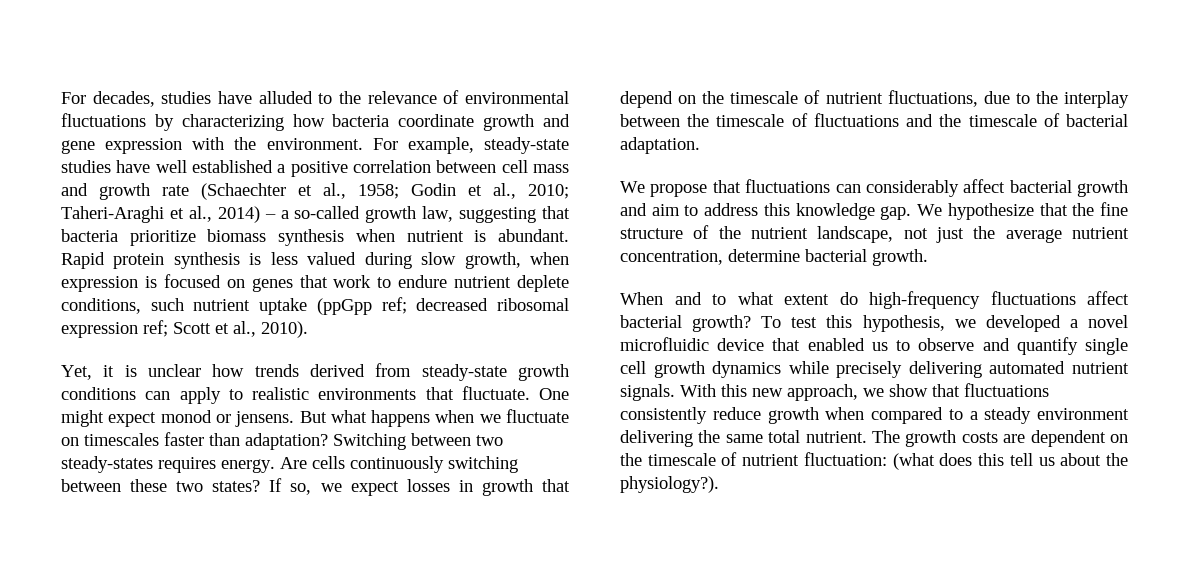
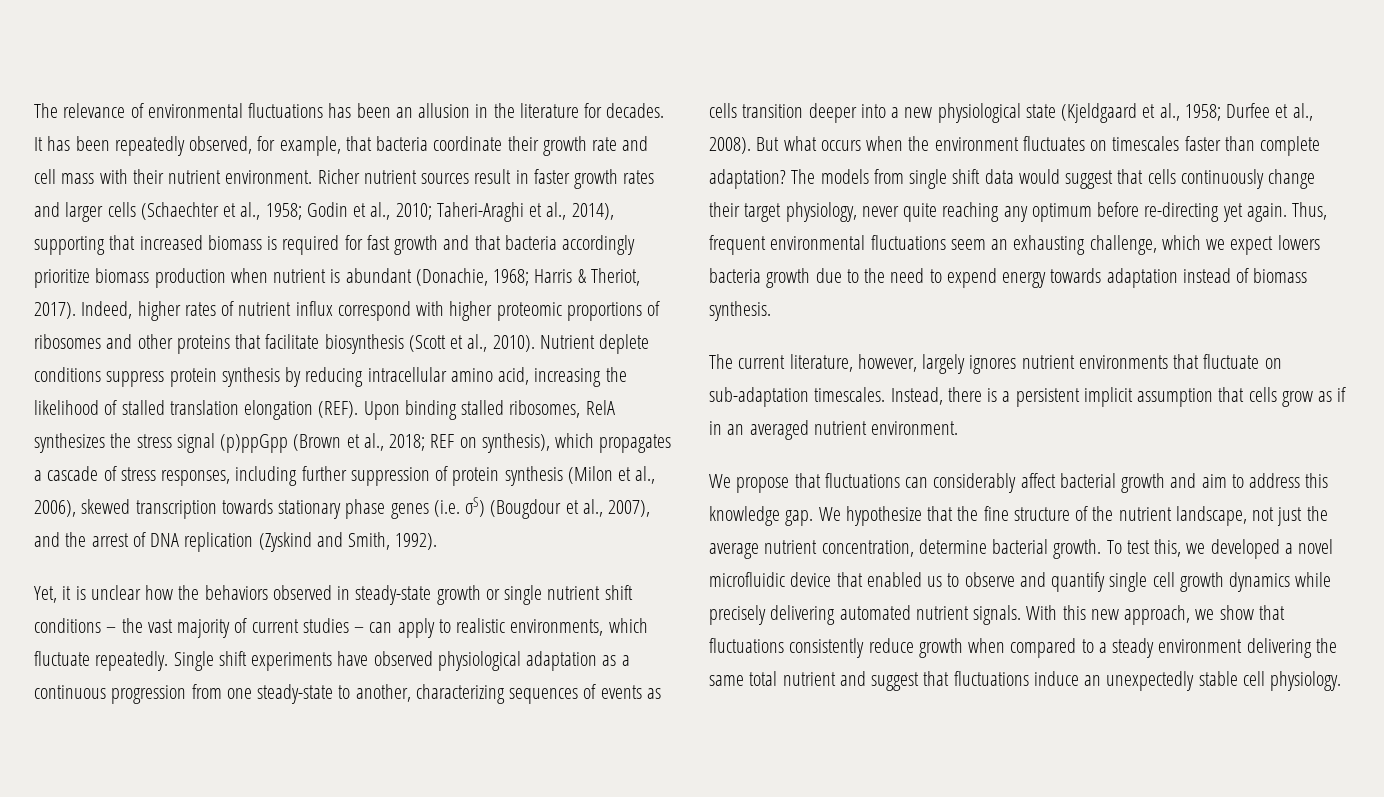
- For decades, studies have alluded to the relevance of environmental fluctuations by characterizing how bacteria coordinate growth and gene expression with the environment. For example, steady-state studies have well established a positive correlation between cell mass and growth rate (Schaechter et al., 1958; Godin et al., 2010; Taheri-Araghi et al., 2014) – a so-called growth law, suggesting that bacteria prioritize biomass synthesis when nutrient is abundant. Rapid protein synthesis is less valued during slow growth, when expression is focused on genes that work to endure nutrient deplete conditions, such nutrient uptake (ppGpp ref; decreased ribosomal expression ref; Scott et al., 2010).
+ The relevance of environmental fluctuations has been an allusion in the literature for decades. It has been repeatedly observed, for example, that bacteria coordinate their growth rate and cell mass with their nutrient environment. Richer nutrient sources result in faster growth rates and larger cells (Schaechter et al., 1958; Godin et al., 2010; Taheri-Araghi et al., 2014), supporting that increased biomass is required for fast growth and that bacteria accordingly prioritize biomass production when nutrient is abundant (Donachie, 1968; Harris & Theriot, 2017). Indeed, higher rates of nutrient influx correspond with higher proteomic proportions of ribosomes and other proteins that facilitate biosynthesis (Scott et al., 2010). Nutrient deplete conditions suppress protein synthesis by reducing intracellular amino acid, increasing the likelihood of stalled translation elongation (REF). Upon binding stalled ribosomes, RelA synthesizes the stress signal (p)ppGpp (Brown et al., 2018; REF on synthesis), which propagates a cascade of stress responses, including further suppression of protein synthesis (Milon et al., 2006), skewed transcription towards stationary phase genes (i.e. σS) (Bougdour et al., 2007), and the arrest of DNA replication (Zyskind and Smith, 1992).
- Yet, it is unclear how trends derived from steady-state growth conditions can apply to realistic environments that fluctuate. One might expect monod or jensens. But what happens when we fluctuate on timescales faster than adaptation? Switching between two steady-states requires energy. Are cells continuously switching between these two states? If so, we expect losses in growth that depend on the timescale of nutrient fluctuations, due to the interplay between the timescale of fluctuations and the timescale of bacterial adaptation.
+ Yet, it is unclear how the behaviors observed in steady-state growth or single nutrient shift conditions – the vast majority of current studies – can apply to realistic environments, which fluctuate repeatedly. Single shift experiments have observed physiological adaptation as a continuous progression from one steady-state to another, characterizing sequences of events as cells transition deeper into a new physiological state (Kjeldgaard et al., 1958; Durfee et al., 2008). But what occurs when the environment fluctuates on timescales faster than complete adaptation? The models from single shift data would suggest that cells continuously change their target physiology, never quite reaching any optimum before re-directing yet again. Thus, frequent environmental fluctuations seem an exhausting challenge, which we expect lowers bacteria growth due to the need to expend energy towards adaptation instead of biomass synthesis.
+ The current literature, however, largely ignores nutrient environments that fluctuate on sub-adaptation timescales. Instead, there is a persistent implicit assumption that cells grow as if in an averaged nutrient environment.
- We hypothesize that the fine structure of the nutrient landscape, not just the average nutrient concentration, determine bacterial growth.
- When and to what extent do high-frequency fluctuations affect bacterial growth? To test this hypothesis, we developed a novel microfluidic device that enabled us to observe and quantify single cell growth dynamics while precisely delivering automated nutrient signals.
+ We hypothesize that the fine structure of the nutrient landscape, not just the average nutrient concentration, determine bacterial growth. To test this, we developed a novel microfluidic device that enabled us to observe and quantify single cell growth dynamics while precisely delivering automated nutrient signals.
- With this new approach, we show that fluctuations consistently reduce growth when compared to a steady environment delivering the same total nutrient. The growth costs are dependent on the timescale of nutrient fluctuation: (what does this tell us about the physiology?).
+ With this new approach, we show that fluctuations consistently reduce growth when compared to a steady environment delivering the same total nutrient and suggest that fluctuations induce an unexpectedly stable cell physiology.

